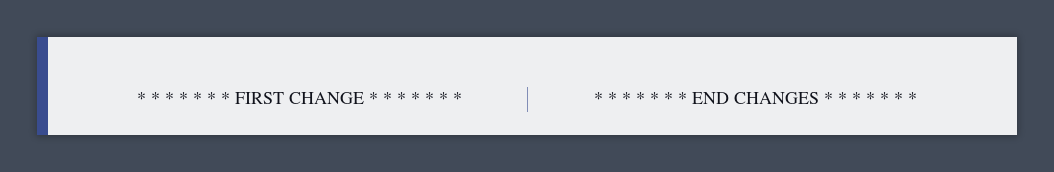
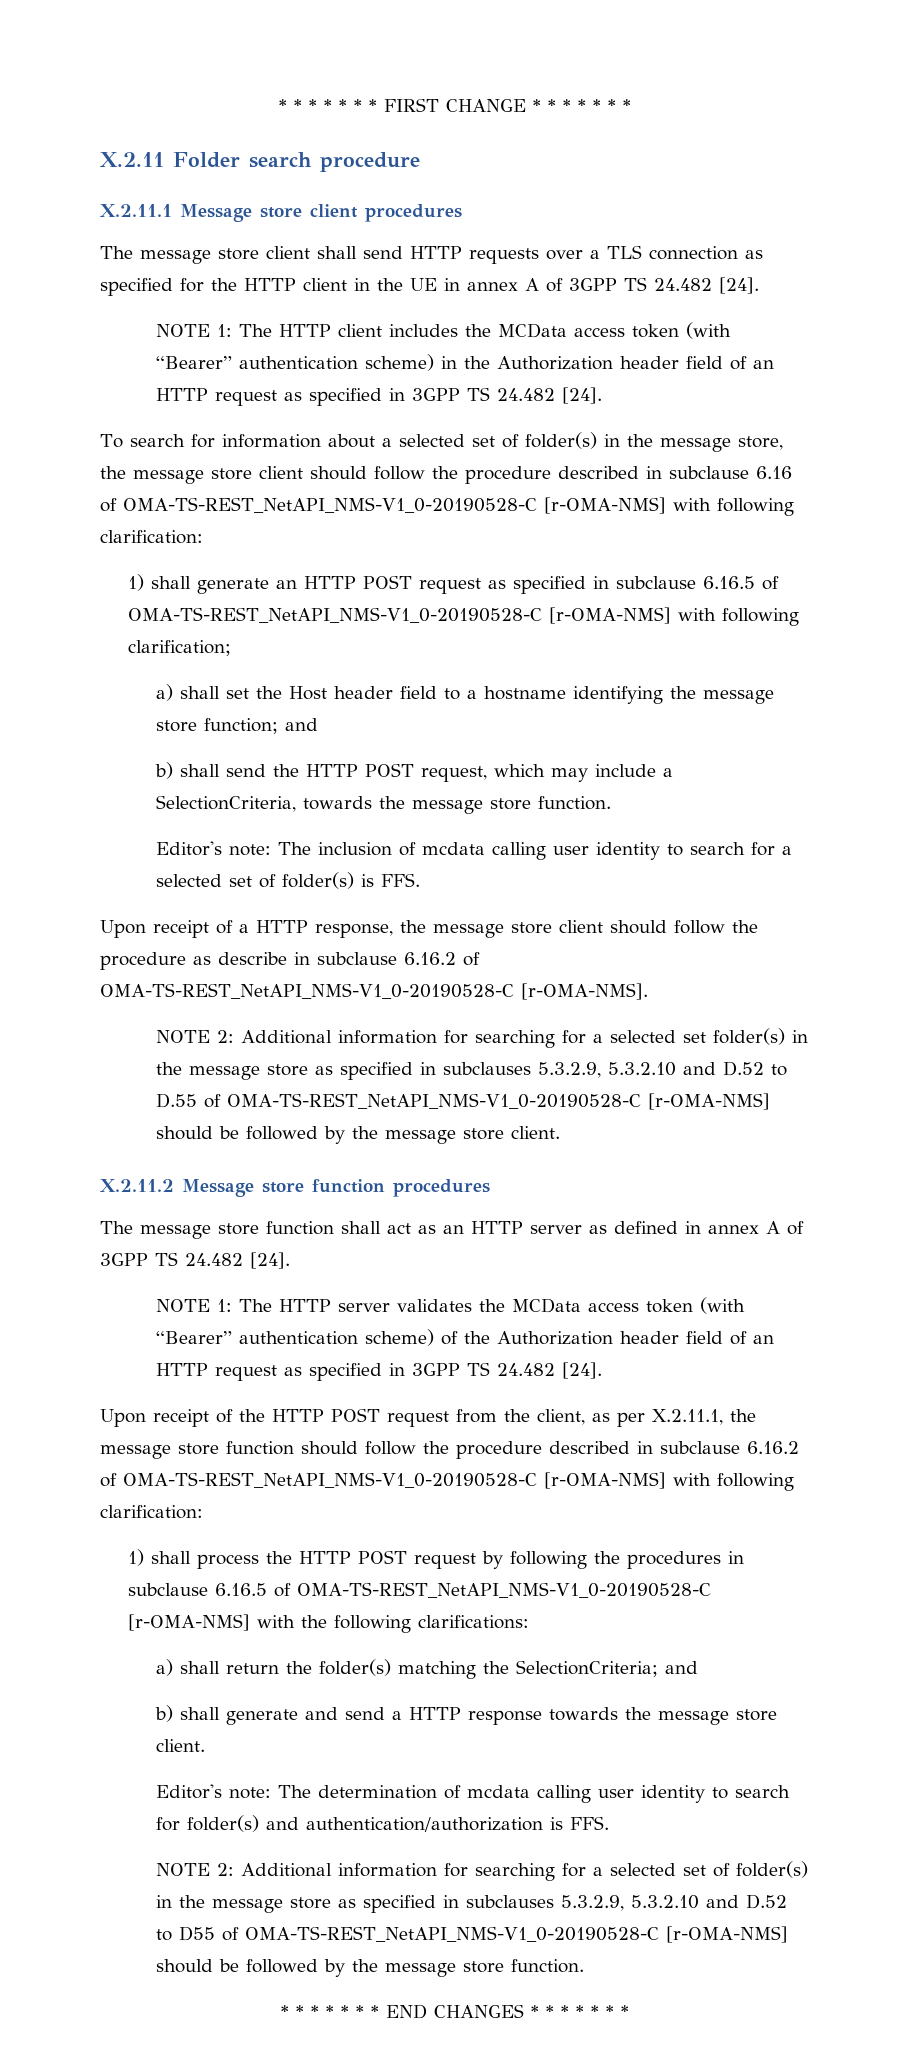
+ X.2.11 Folder search procedure
+ X.2.11.1 Message store client procedures
+ The message store client shall send HTTP requests over a TLS connection as specified for the HTTP client in the UE in annex A of 3GPP TS 24.482 [24].
+ NOTE 1: The HTTP client includes the MCData access token (with “Bearer” authentication scheme) in the Authorization header field of an HTTP request as specified in 3GPP TS 24.482 [24].
+ To search for information about a selected set of folder(s) in the message store, the message store client should follow the procedure described in subclause 6.16 of OMA-TS-REST_NetAPI_NMS-V1_0-20190528-C [r-OMA-NMS] with following clarification:
+ 1) shall generate an HTTP POST request as specified in subclause 6.16.5 of OMA-TS-REST_NetAPI_NMS-V1_0-20190528-C [r-OMA-NMS] with following clarification;
+ a) shall set the Host header field to a hostname identifying the message store function; and
+ b) shall send the HTTP POST request, which may include a SelectionCriteria, towards the message store function.
+ Editor's note: The inclusion of mcdata calling user identity to search for a selected set of folder(s) is FFS.
+ Upon receipt of a HTTP response, the message store client should follow the procedure as describe in subclause 6.16.2 of OMA-TS-REST_NetAPI_NMS-V1_0-20190528-C [r-OMA-NMS].
+ NOTE 2: Additional information for searching for a selected set folder(s) in the message store as specified in subclauses 5.3.2.9, 5.3.2.10 and D.52 to D.55 of OMA-TS-REST_NetAPI_NMS-V1_0-20190528-C [r-OMA-NMS] should be followed by the message store client.
+ X.2.11.2 Message store function procedures
+ The message store function shall act as an HTTP server as defined in annex A of 3GPP TS 24.482 [24].
+ NOTE 1: The HTTP server validates the MCData access token (with “Bearer” authentication scheme) of the Authorization header field of an HTTP request as specified in 3GPP TS 24.482 [24].
+ Upon receipt of the HTTP POST request from the client, as per X.2.11.1, the message store function should follow the procedure described in subclause 6.16.2 of OMA-TS-REST_NetAPI_NMS-V1_0-20190528-C [r-OMA-NMS] with following clarification:
+ 1) shall process the HTTP POST request by following the procedures in subclause 6.16.5 of OMA-TS-REST_NetAPI_NMS-V1_0-20190528-C [r-OMA-NMS] with the following clarifications:
+ a) shall return the folder(s) matching the SelectionCriteria; and
+ b) shall generate and send a HTTP response towards the message store client.
+ Editor's note: The determination of mcdata calling user identity to search for folder(s) and authentication/authorization is FFS.
+ NOTE 2: Additional information for searching for a selected set of folder(s) in the message store as specified in subclauses 5.3.2.9, 5.3.2.10 and D.52 to D55 of OMA-TS-REST_NetAPI_NMS-V1_0-20190528-C [r-OMA-NMS] should be followed by the message store function.

